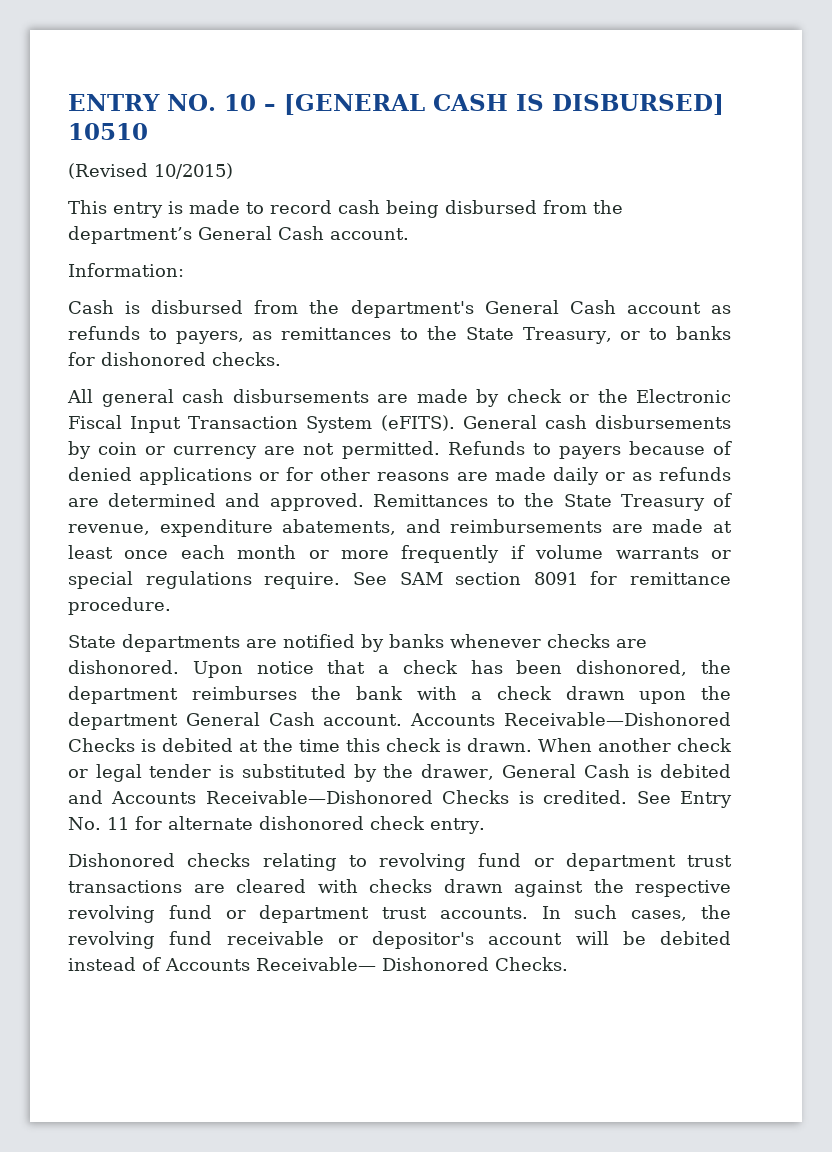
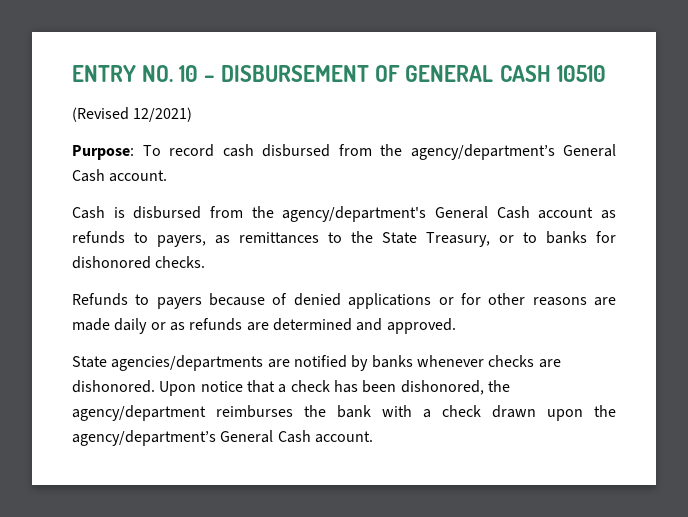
- ENTRY NO. 10 – [GENERAL CASH IS DISBURSED] 10510
- (Revised 10/2015)
- This entry is made to record cash being disbursed from the department’s General Cash account.
- Information:
+ ENTRY NO. 10 – DISBURSEMENT OF GENERAL CASH 10510
+ (Revised 12/2021)
+ Purpose: To record cash disbursed from the agency/department’s General Cash account.
- Cash is disbursed from the department's General Cash account as refunds to payers, as remittances to the State Treasury, or to banks for dishonored checks.
+ Cash is disbursed from the agency/department's General Cash account as refunds to payers, as remittances to the State Treasury, or to banks for dishonored checks.
- All general cash disbursements are made by check or the Electronic Fiscal Input Transaction System (eFITS). General cash disbursements by coin or currency are not permitted. Refunds to payers because of denied applications or for other reasons are made daily or as refunds are determined and approved. Remittances to the State Treasury of revenue, expenditure abatements, and reimbursements are made at least once each month or more frequently if volume warrants or special regulations require. See SAM section 8091 for remittance procedure.
- State departments are notified by banks whenever checks are dishonored.
+ Refunds to payers because of denied applications or for other reasons are made daily or as refunds are determined and approved.
+ State agencies/departments are notified by banks whenever checks are dishonored.
- Upon notice that a check has been dishonored, the department reimburses the bank with a check drawn upon the department General Cash account. Accounts Receivable—Dishonored Checks is debited at the time this check is drawn. When another check or legal tender is substituted by the drawer, General Cash is debited and Accounts Receivable—Dishonored Checks is credited. See Entry No. 11 for alternate dishonored check entry.
- Dishonored checks relating to revolving fund or department trust transactions are cleared with checks drawn against the respective revolving fund or department trust accounts. In such cases, the revolving fund receivable or depositor's account will be debited instead of Accounts Receivable— Dishonored Checks.
+ Upon notice that a check has been dishonored, the agency/department reimburses the bank with a check drawn upon the agency/department’s General Cash account.

